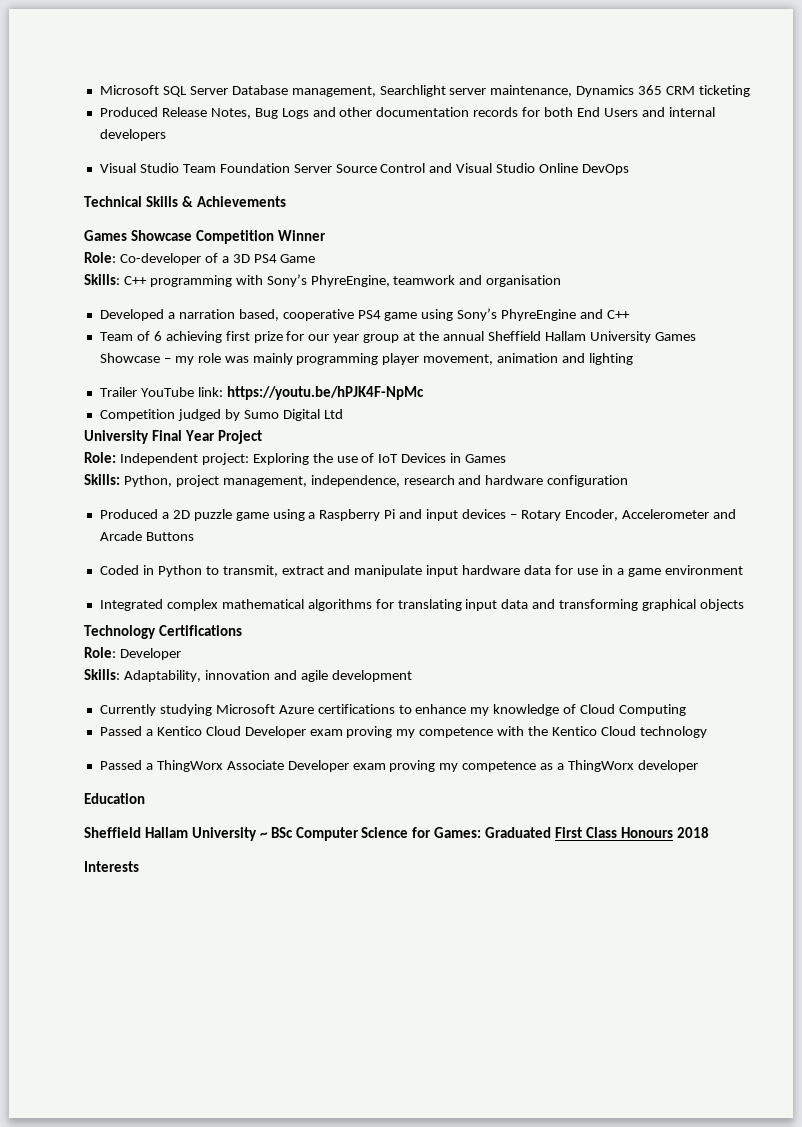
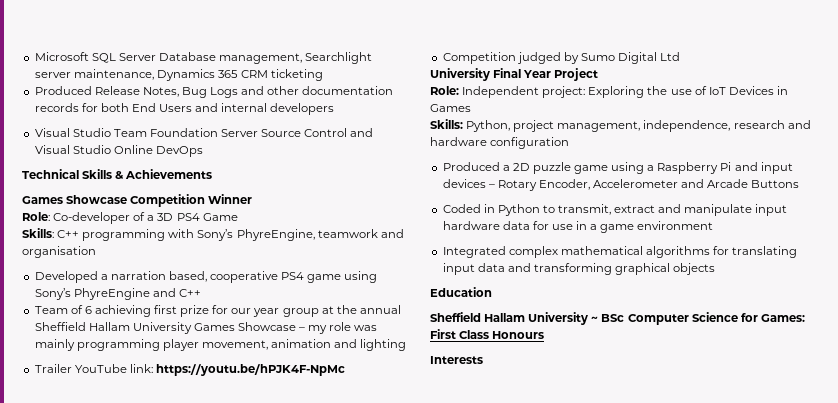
- Technology Certifications
- Role: Developer
- Skills: Adaptability, innovation and agile development
- Currently studying Microsoft Azure certifications to enhance my knowledge of Cloud Computing
- Passed a Kentico Cloud Developer exam proving my competence with the Kentico Cloud technology
- Passed a ThingWorx Associate Developer exam proving my competence as a ThingWorx developer
- Sheffield Hallam University ~ BSc Computer Science for Games: Graduated First Class Honours 2018
+ Sheffield Hallam University ~ BSc Computer Science for Games: First Class Honours

